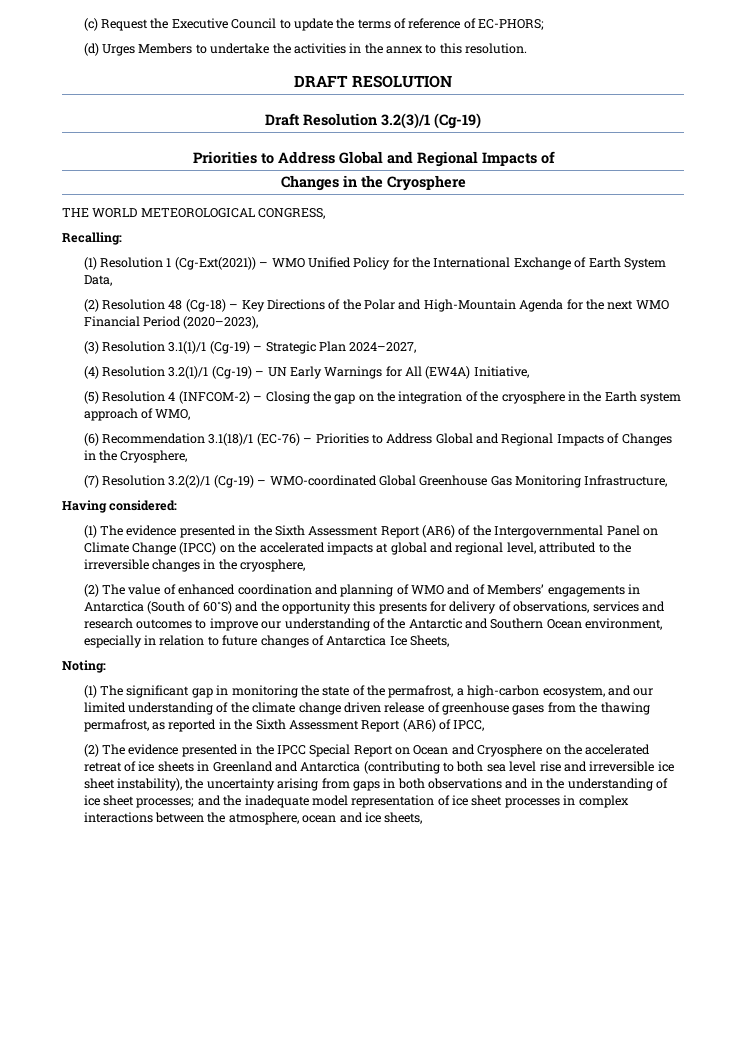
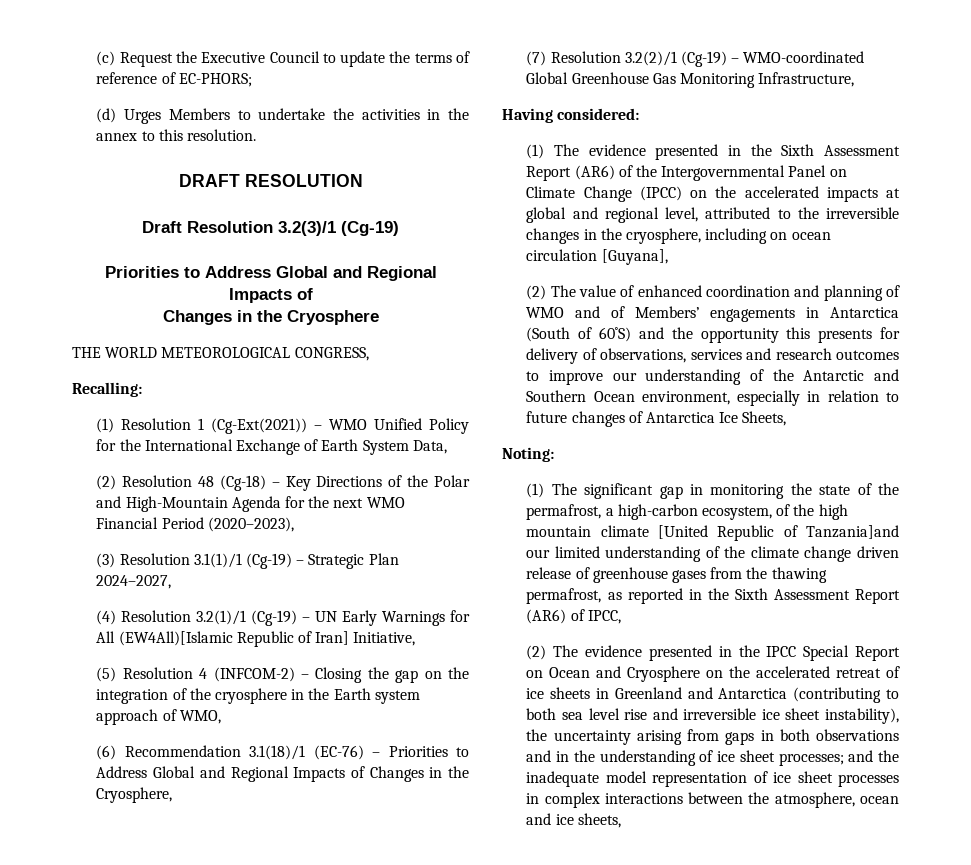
- (4) Resolution 3.2(1)/1 (Cg-19) – UN Early Warnings for All (EW4A) Initiative,
+ (4) Resolution 3.2(1)/1 (Cg-19) – UN Early Warnings for All (EW4All)[Islamic Republic of Iran] Initiative,
- (1) The evidence presented in the Sixth Assessment Report (AR6) of the Intergovernmental Panel on Climate Change (IPCC) on the accelerated impacts at global and regional level, attributed to the irreversible changes in the cryosphere,
+ (1) The evidence presented in the Sixth Assessment Report (AR6) of the Intergovernmental Panel on Climate Change (IPCC) on the accelerated impacts at global and regional level, attributed to the irreversible changes in the cryosphere, including on ocean circulation [Guyana],
- (1) The significant gap in monitoring the state of the permafrost, a high-carbon ecosystem, and our limited understanding of the climate change driven release of greenhouse gases from the thawing permafrost, as reported in the Sixth Assessment Report (AR6) of IPCC,
+ (1) The significant gap in monitoring the state of the permafrost, a high-carbon ecosystem, of the high mountain climate [United Republic of Tanzania]and our limited understanding of the climate change driven release of greenhouse gases from the thawing permafrost, as reported in the Sixth Assessment Report (AR6) of IPCC,

